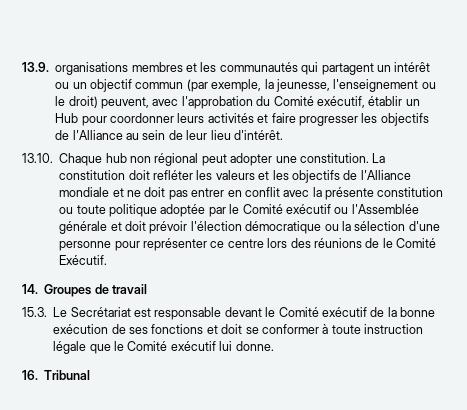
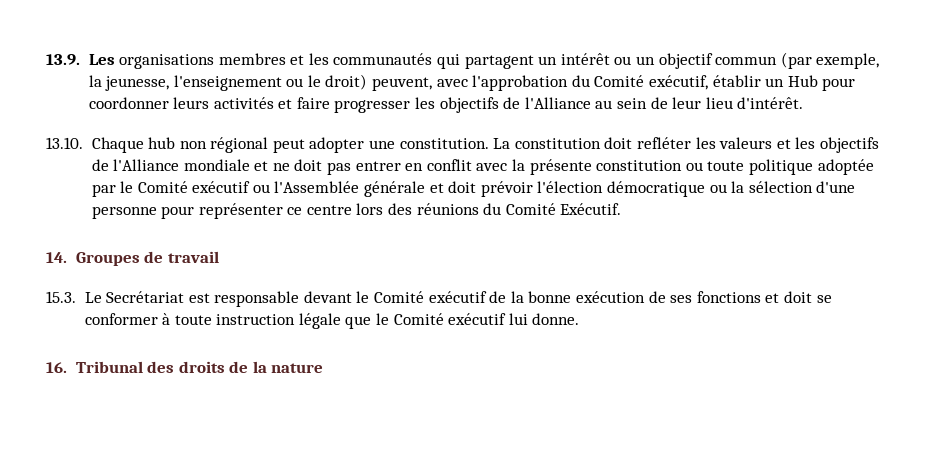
- 13.9. organisations membres et les communautés qui partagent un intérêt ou un objectif commun (par exemple, la jeunesse, l'enseignement ou le droit) peuvent, avec l'approbation du Comité exécutif, établir un Hub pour coordonner leurs activités et faire progresser les objectifs de l'Alliance au sein de leur lieu d'intérêt.
+ 13.9. Les organisations membres et les communautés qui partagent un intérêt ou un objectif commun (par exemple, la jeunesse, l'enseignement ou le droit) peuvent, avec l'approbation du Comité exécutif, établir un Hub pour coordonner leurs activités et faire progresser les objectifs de l'Alliance au sein de leur lieu d'intérêt.
- La constitution doit refléter les valeurs et les objectifs de l'Alliance mondiale et ne doit pas entrer en conflit avec la présente constitution ou toute politique adoptée par le Comité exécutif ou l'Assemblée générale et doit prévoir l'élection démocratique ou la sélection d'une personne pour représenter ce centre lors des réunions de le Comité Exécutif.
+ La constitution doit refléter les valeurs et les objectifs de l'Alliance mondiale et ne doit pas entrer en conflit avec la présente constitution ou toute politique adoptée par le Comité exécutif ou l'Assemblée générale et doit prévoir l'élection démocratique ou la sélection d'une personne pour représenter ce centre lors des réunions du Comité Exécutif.
- 16. Tribunal
+ 16. Tribunal des droits de la nature

